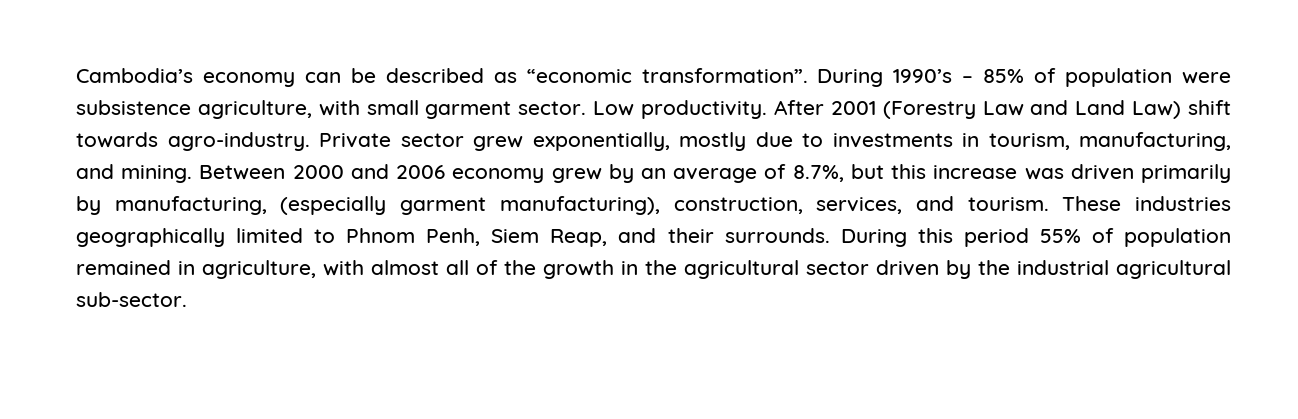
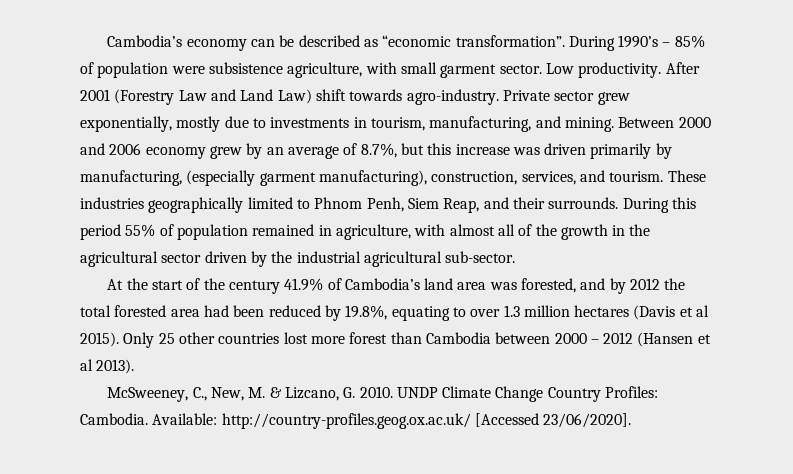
+ At the start of the century 41.9% of Cambodia’s land area was forested, and by 2012 the total forested area had been reduced by 19.8%, equating to over 1.3 million hectares (Davis et al 2015). Only 25 other countries lost more forest than Cambodia between 2000 – 2012 (Hansen et al 2013).
+ McSweeney, C., New, M. & Lizcano, G. 2010. UNDP Climate Change Country Profiles: Cambodia. Available: http://country-profiles.geog.ox.ac.uk/ [Accessed 23/06/2020].

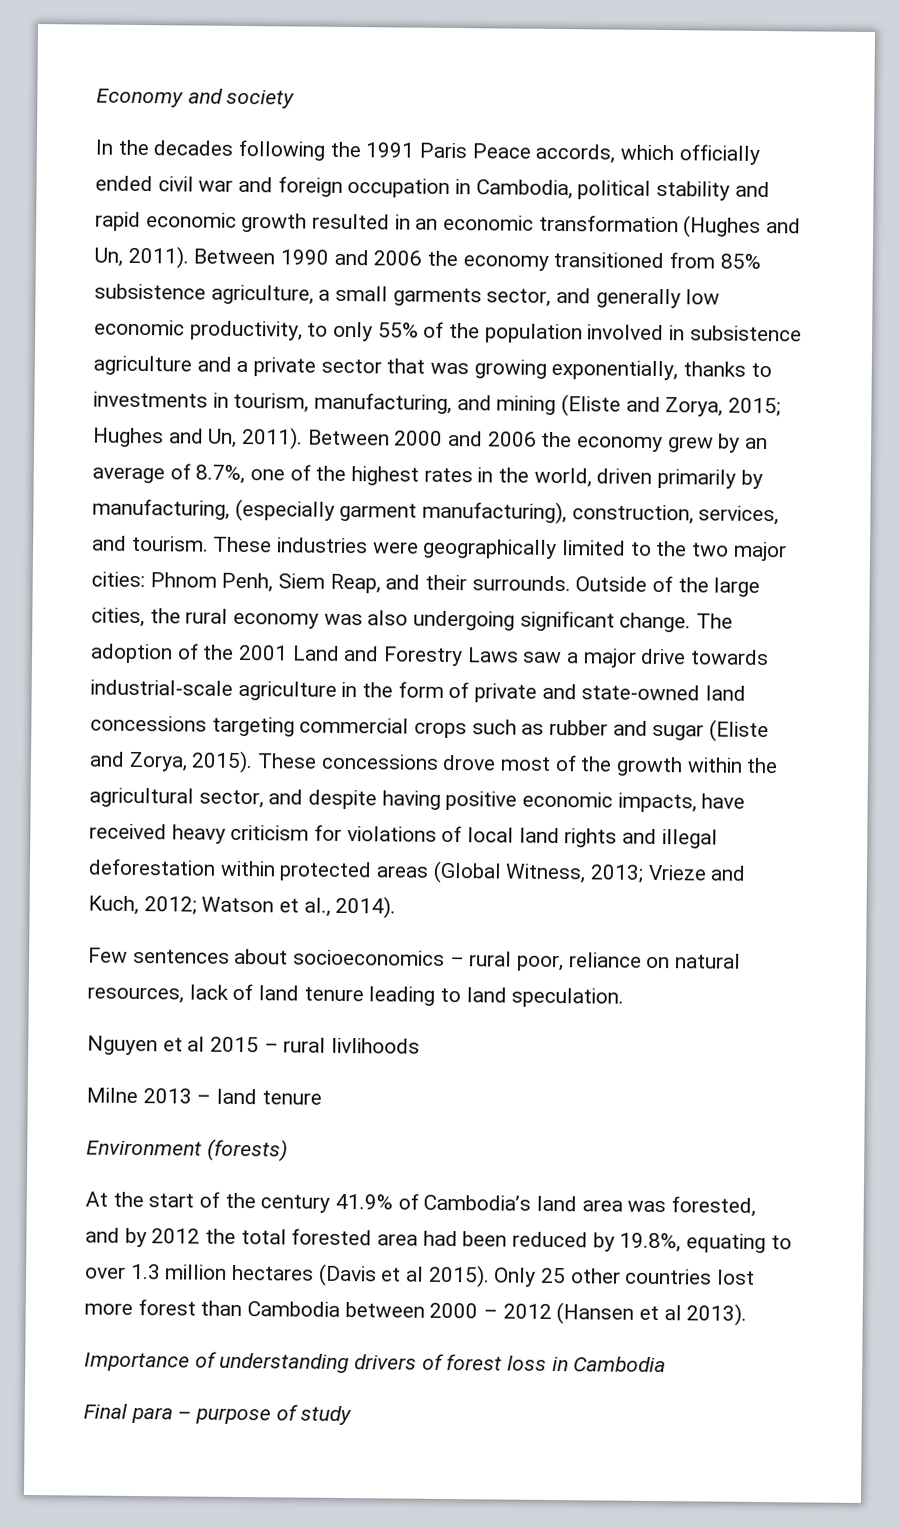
- Cambodia’s economy can be described as “economic transformation”. During 1990’s – 85% of population were subsistence agriculture, with small garment sector. Low productivity. After 2001 (Forestry Law and Land Law) shift towards agro-industry. Private sector grew exponentially, mostly due to investments in tourism, manufacturing, and mining.
+ Economy and society
+ In the decades following the 1991 Paris Peace accords, which officially ended civil war and foreign occupation in Cambodia, political stability and rapid economic growth resulted in an economic transformation (Hughes and Un, 2011). Between 1990 and 2006 the economy transitioned from 85% subsistence agriculture, a small garments sector, and generally low economic productivity, to only 55% of the population involved in subsistence agriculture and a private sector that was growing exponentially, thanks to investments in tourism, manufacturing, and mining (Eliste and Zorya, 2015; Hughes and Un, 2011).
- Between 2000 and 2006 economy grew by an average of 8.7%, but this increase was driven primarily by manufacturing, (especially garment manufacturing), construction, services, and tourism.
+ Between 2000 and 2006 the economy grew by an average of 8.7%, one of the highest rates in the world, driven primarily by manufacturing, (especially garment manufacturing), construction, services, and tourism.
- These industries geographically limited to Phnom Penh, Siem Reap, and their surrounds.
+ These industries were geographically limited to the two major cities: Phnom Penh, Siem Reap, and their surrounds.
- During this period 55% of population remained in agriculture, with almost all of the growth in the agricultural sector driven by the industrial agricultural sub-sector.
+ Outside of the large cities, the rural economy was also undergoing significant change. The adoption of the 2001 Land and Forestry Laws saw a major drive towards industrial-scale agriculture in the form of private and state-owned land concessions targeting commercial crops such as rubber and sugar (Eliste and Zorya, 2015). These concessions drove most of the growth within the agricultural sector, and despite having positive economic impacts, have received heavy criticism for violations of local land rights and illegal deforestation within protected areas (Global Witness, 2013; Vrieze and Kuch, 2012; Watson et al., 2014).
+ Few sentences about socioeconomics – rural poor, reliance on natural resources, lack of land tenure leading to land speculation.
+ Nguyen et al 2015 – rural livlihoods
+ Milne 2013 – land tenure
+ Environment (forests)
- McSweeney, C., New, M. & Lizcano, G. 2010. UNDP Climate Change Country Profiles: Cambodia. Available: http://country-profiles.geog.ox.ac.uk/ [Accessed 23/06/2020].
+ Importance of understanding drivers of forest loss in Cambodia
+ Final para – purpose of study

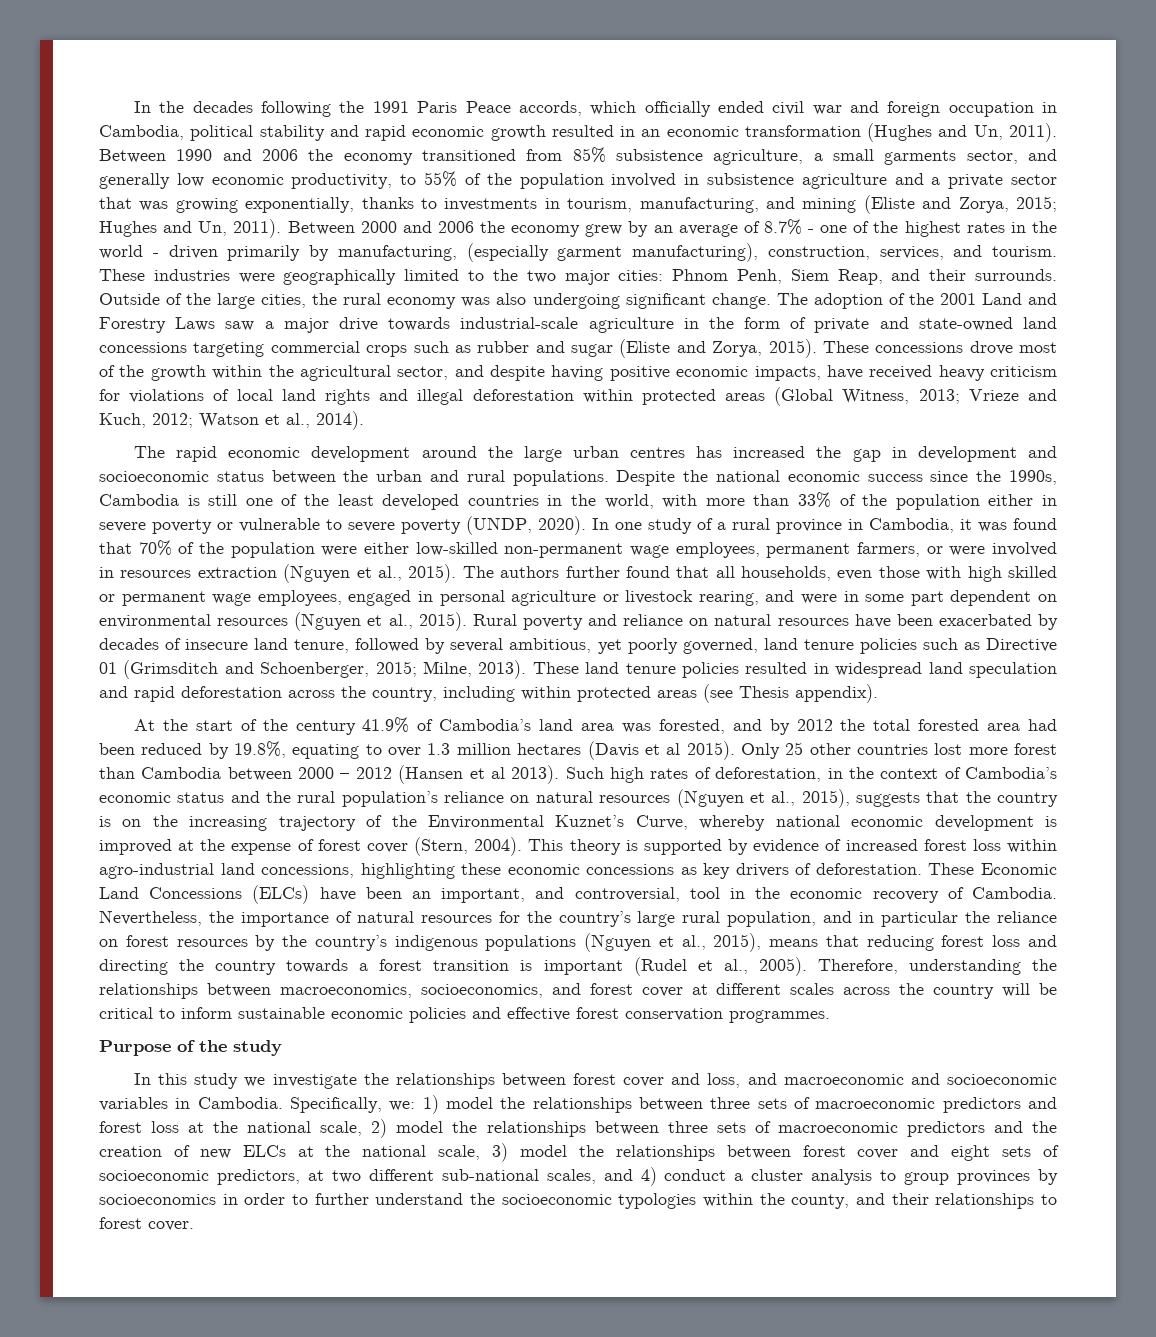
- Economy and society
- Between 1990 and 2006 the economy transitioned from 85% subsistence agriculture, a small garments sector, and generally low economic productivity, to only 55% of the population involved in subsistence agriculture and a private sector that was growing exponentially, thanks to investments in tourism, manufacturing, and mining (Eliste and Zorya, 2015; Hughes and Un, 2011).
+ Between 1990 and 2006 the economy transitioned from 85% subsistence agriculture, a small garments sector, and generally low economic productivity, to 55% of the population involved in subsistence agriculture and a private sector that was growing exponentially, thanks to investments in tourism, manufacturing, and mining (Eliste and Zorya, 2015; Hughes and Un, 2011).
- Between 2000 and 2006 the economy grew by an average of 8.7%, one of the highest rates in the world, driven primarily by manufacturing, (especially garment manufacturing), construction, services, and tourism.
+ Between 2000 and 2006 the economy grew by an average of 8.7% - one of the highest rates in the world - driven primarily by manufacturing, (especially garment manufacturing), construction, services, and tourism.
- Few sentences about socioeconomics – rural poor, reliance on natural resources, lack of land tenure leading to land speculation.
- Nguyen et al 2015 – rural livlihoods
- Milne 2013 – land tenure
- Environment (forests)
+ The rapid economic development around the large urban centres has increased the gap in development and socioeconomic status between the urban and rural populations. Despite the national economic success since the 1990s, Cambodia is still one of the least developed countries in the world, with more than 33% of the population either in severe poverty or vulnerable to severe poverty (UNDP, 2020). In one study of a rural province in Cambodia, it was found that 70% of the population were either low-skilled non-permanent wage employees, permanent farmers, or were involved in resources extraction (Nguyen et al., 2015). The authors further found that all households, even those with high skilled or permanent wage employees, engaged in personal agriculture or livestock rearing, and were in some part dependent on environmental resources (Nguyen et al., 2015). Rural poverty and reliance on natural resources have been exacerbated by decades of insecure land tenure, followed by several ambitious, yet poorly governed, land tenure policies such as Directive 01 (Grimsditch and Schoenberger, 2015; Milne, 2013). These land tenure policies resulted in widespread land speculation and rapid deforestation across the country, including within protected areas (see Thesis appendix).
- Only 25 other countries lost more forest than Cambodia between 2000 – 2012 (Hansen et al 2013).
- Importance of understanding drivers of forest loss in Cambodia
- Final para – purpose of study
+ Only 25 other countries lost more forest than Cambodia between 2000 – 2012 (Hansen et al 2013). Such high rates of deforestation, in the context of Cambodia’s economic status and the rural population’s reliance on natural resources (Nguyen et al., 2015), suggests that the country is on the increasing trajectory of the Environmental Kuznet’s Curve, whereby national economic development is improved at the expense of forest cover (Stern, 2004). This theory is supported by evidence of increased forest loss within agro-industrial land concessions, highlighting these economic concessions as key drivers of deforestation. These Economic Land Concessions (ELCs) have been an important, and controversial, tool in the economic recovery of Cambodia. Nevertheless, the importance of natural resources for the country’s large rural population, and in particular the reliance on forest resources by the country’s indigenous populations (Nguyen et al., 2015), means that reducing forest loss and directing the country towards a forest transition is important (Rudel et al., 2005). Therefore, understanding the relationships between macroeconomics, socioeconomics, and forest cover at different scales across the country will be critical to inform sustainable economic policies and effective forest conservation programmes.
+ Purpose of the study
+ In this study we investigate the relationships between forest cover and loss, and macroeconomic and socioeconomic variables in Cambodia. Specifically, we: 1) model the relationships between three sets of macroeconomic predictors and forest loss at the national scale, 2) model the relationships between three sets of macroeconomic predictors and the creation of new ELCs at the national scale, 3) model the relationships between forest cover and eight sets of socioeconomic predictors, at two different sub-national scales, and 4) conduct a cluster analysis to group provinces by socioeconomics in order to further understand the socioeconomic typologies within the county, and their relationships to forest cover.

